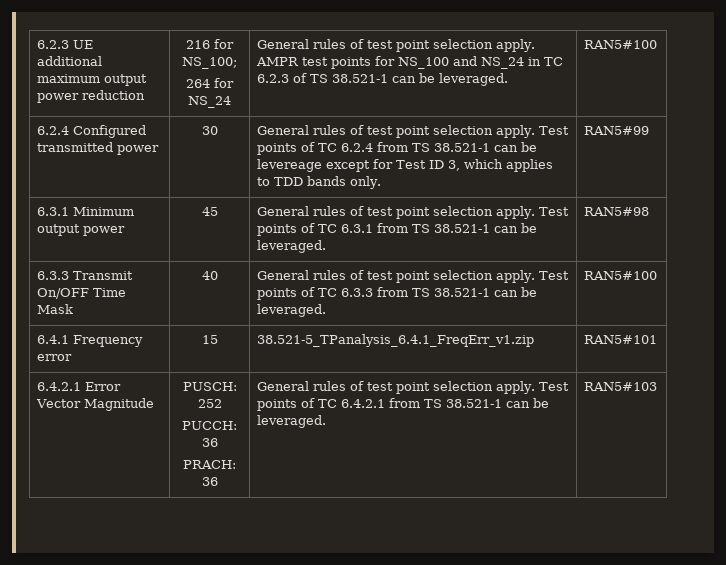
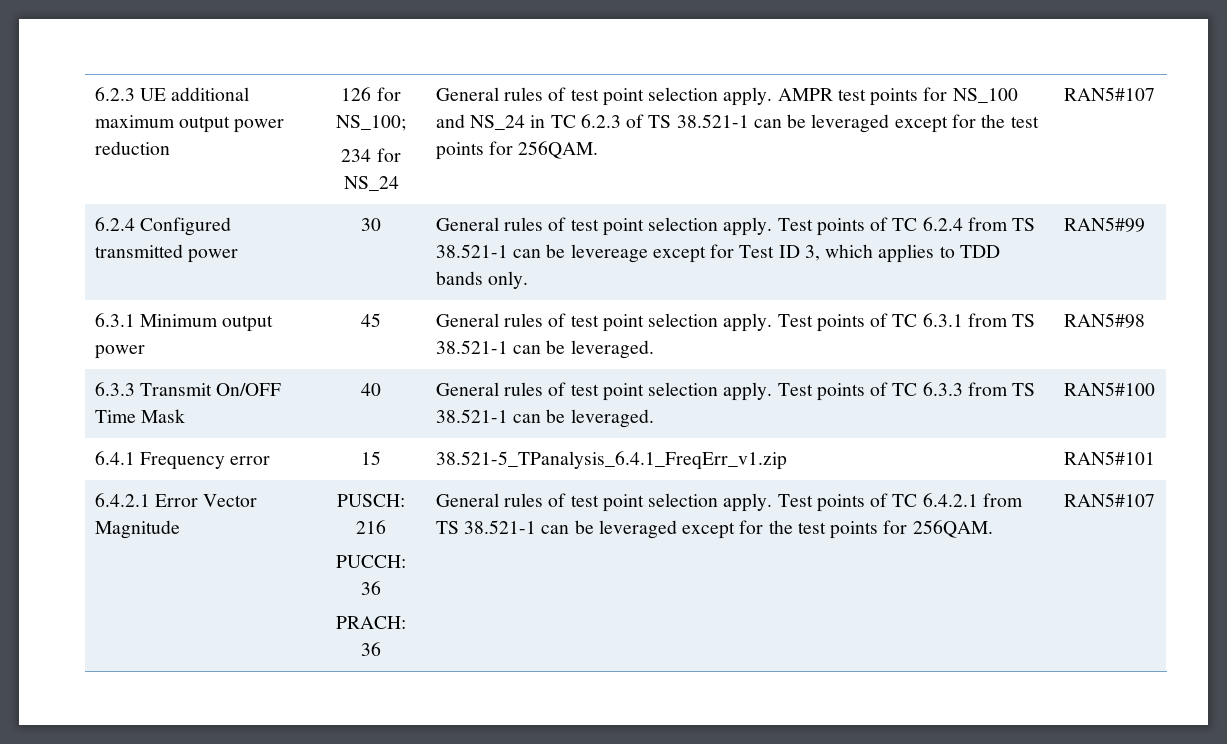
- 216 for NS_100;
+ 126 for NS_100;
- 264 for NS_24
+ 234 for NS_24
- AMPR test points for NS_100 and NS_24 in TC 6.2.3 of TS 38.521-1 can be leveraged. | RAN5#100
+ AMPR test points for NS_100 and NS_24 in TC 6.2.3 of TS 38.521-1 can be leveraged except for the test points for 256QAM. | RAN5#107
- 6.4.2.1 Error Vector Magnitude | PUSCH: 252
+ 6.4.2.1 Error Vector Magnitude | PUSCH: 216
  PUCCH: 36
- PRACH: 36 | General rules of test point selection apply. Test points of TC 6.4.2.1 from TS 38.521-1 can be leveraged. | RAN5#103
+ PRACH: 36 | General rules of test point selection apply. Test points of TC 6.4.2.1 from TS 38.521-1 can be leveraged except for the test points for 256QAM. | RAN5#107

